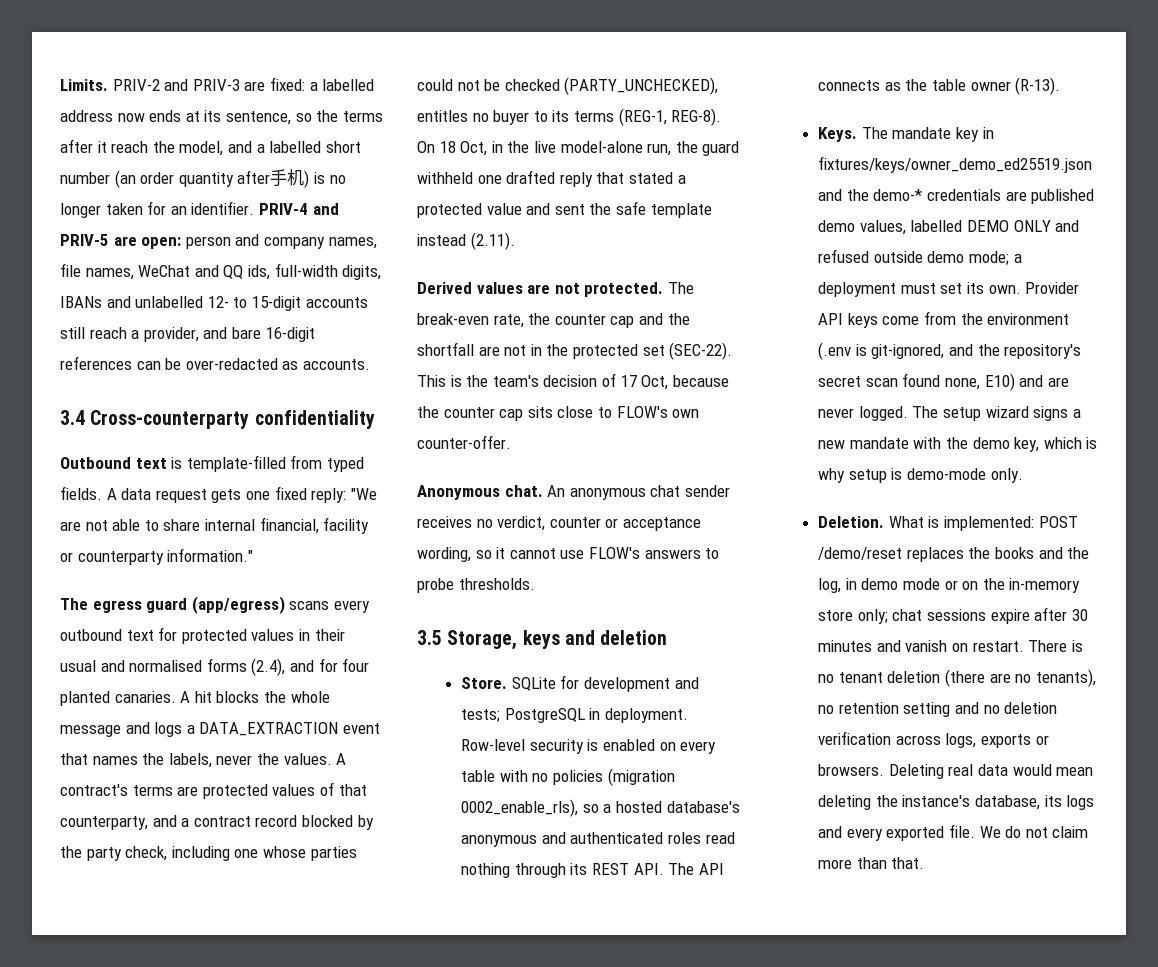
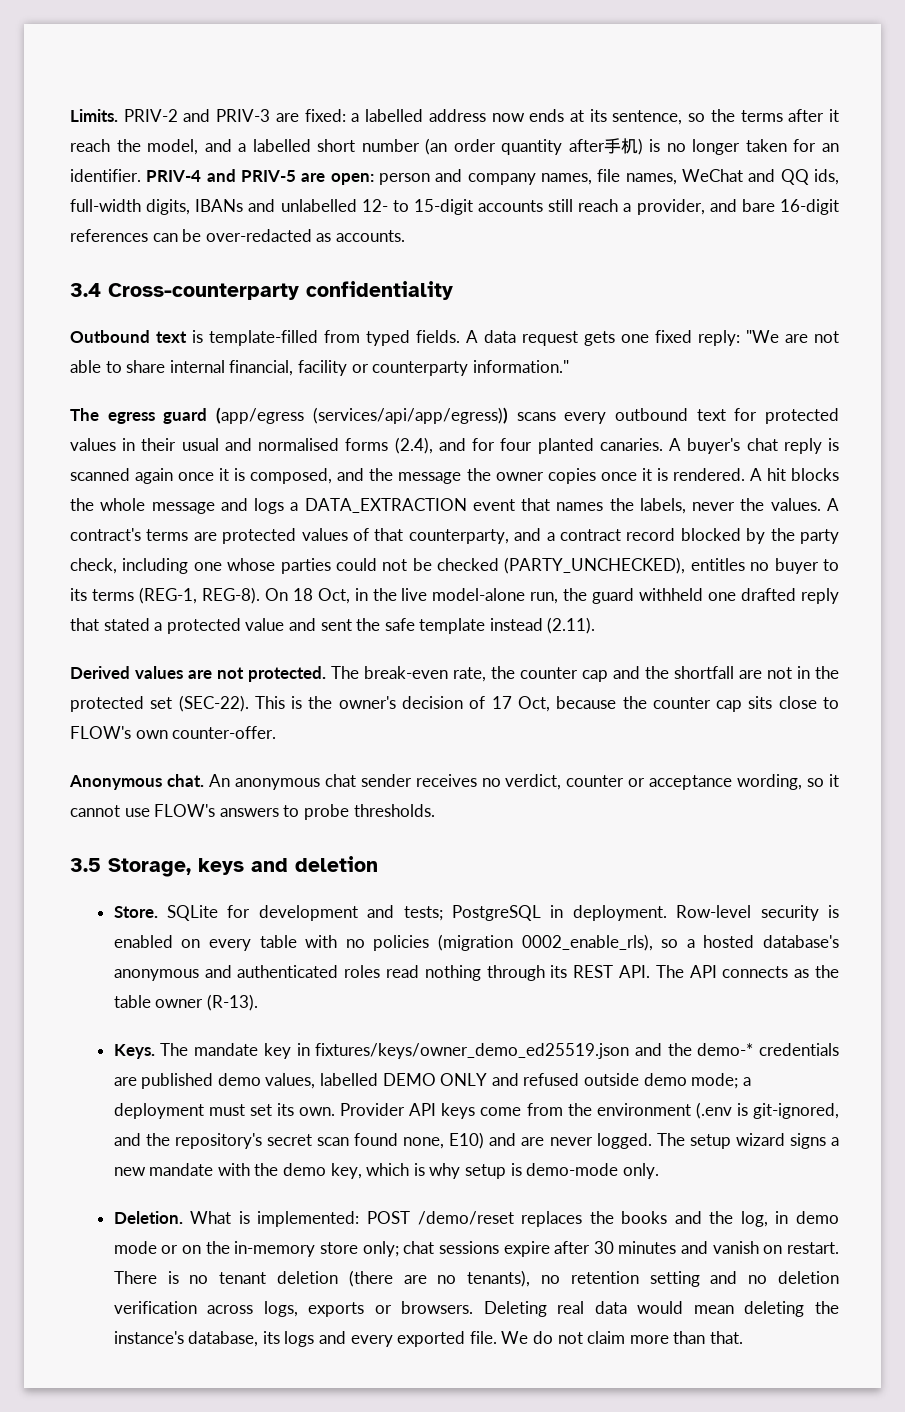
- The egress guard (app/egress) scans every outbound text for protected values in their usual and normalised forms (2.4), and for four planted canaries.
+ The egress guard (app/egress (services/api/app/egress)) scans every outbound text for protected values in their usual and normalised forms (2.4), and for four planted canaries.
- A hit blocks the whole message and logs a DATA_EXTRACTION event that names the labels, never the values.
+ A buyer's chat reply is scanned again once it is composed, and the message the owner copies once it is rendered. A hit blocks the whole message and logs a DATA_EXTRACTION event that names the labels, never the values.
- This is the team's decision of 17 Oct, because the counter cap sits close to FLOW's own counter-offer.
+ This is the owner's decision of 17 Oct, because the counter cap sits close to FLOW's own counter-offer.

